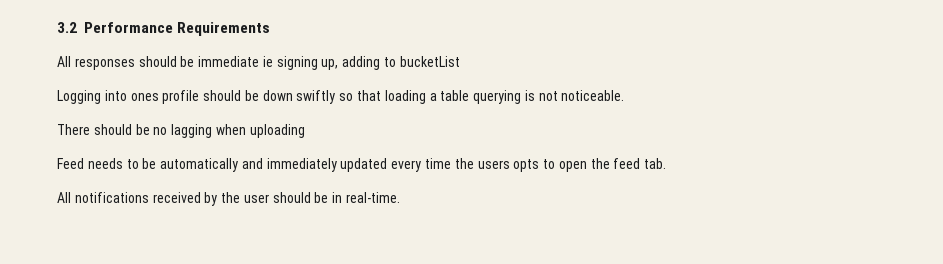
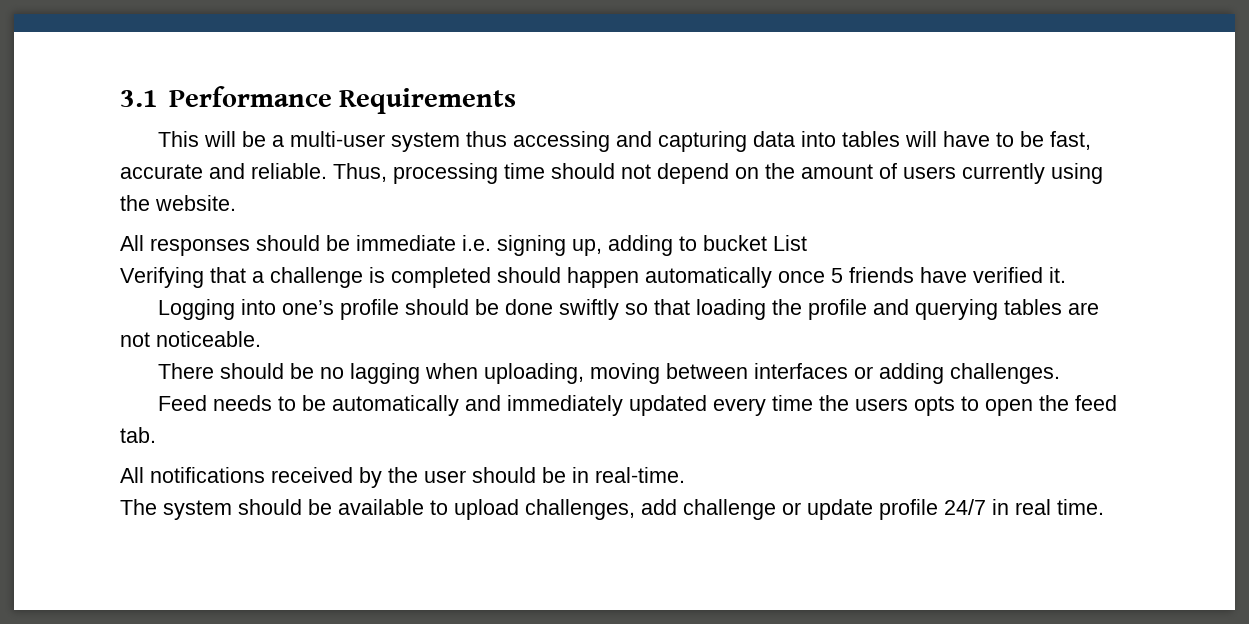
- 3.2 Performance Requirements
+ 3.1 Performance Requirements
+ This will be a multi-user system thus accessing and capturing data into tables will have to be fast, accurate and reliable. Thus, processing time should not depend on the amount of users currently using the website.
- All responses should be immediate ie signing up, adding to bucketList
+ All responses should be immediate i.e. signing up, adding to bucket List
+ Verifying that a challenge is completed should happen automatically once 5 friends have verified it.
- Logging into ones profile should be down swiftly so that loading a table querying is not noticeable.
+ Logging into one’s profile should be done swiftly so that loading the profile and querying tables are not noticeable.
- There should be no lagging when uploading
+ There should be no lagging when uploading, moving between interfaces or adding challenges.
+ The system should be available to upload challenges, add challenge or update profile 24/7 in real time.

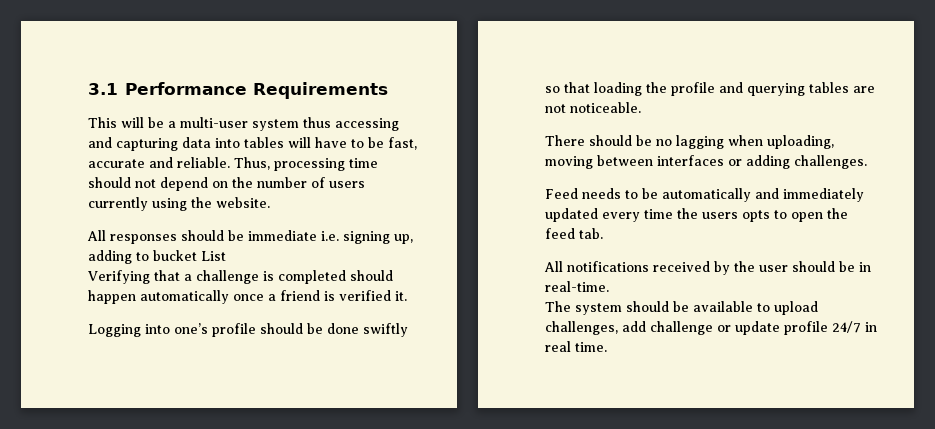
- Thus, processing time should not depend on the amount of users currently using the website.
+ Thus, processing time should not depend on the number of users currently using the website.
- Verifying that a challenge is completed should happen automatically once 5 friends have verified it.
+ Verifying that a challenge is completed should happen automatically once a friend is verified it.

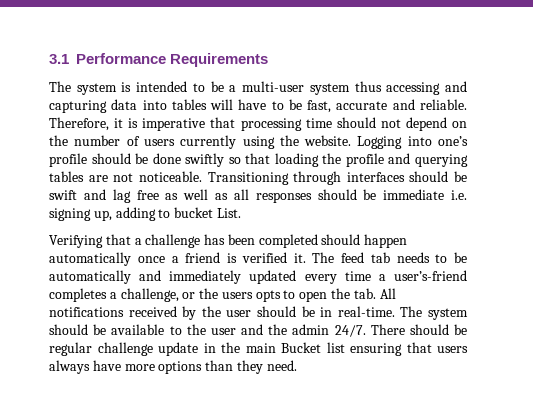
- This will be a multi-user system thus accessing and capturing data into tables will have to be fast, accurate and reliable.
+ The system is intended to be a multi-user system thus accessing and capturing data into tables will have to be fast, accurate and reliable.
- Thus, processing time should not depend on the number of users currently using the website.
- All responses should be immediate i.e. signing up, adding to bucket List
- Verifying that a challenge is completed should happen automatically once a friend is verified it.
- Logging into one’s profile should be done swiftly so that loading the profile and querying tables are not noticeable.
- There should be no lagging when uploading, moving between interfaces or adding challenges.
- Feed needs to be automatically and immediately updated every time the users opts to open the feed tab.
- All notifications received by the user should be in real-time.
- The system should be available to upload challenges, add challenge or update profile 24/7 in real time.
+ Therefore, it is imperative that processing time should not depend on the number of users currently using the website. Logging into one’s profile should be done swiftly so that loading the profile and querying tables are not noticeable. Transitioning through interfaces should be swift and lag free as well as all responses should be immediate i.e. signing up, adding to bucket List.
+ Verifying that a challenge has been completed should happen automatically once a friend is verified it. The feed tab needs to be automatically and immediately updated every time a user’s-friend completes a challenge, or the users opts to open the tab. All notifications received by the user should be in real-time. The system should be available to the user and the admin 24/7. There should be regular challenge update in the main Bucket list ensuring that users always have more options than they need.

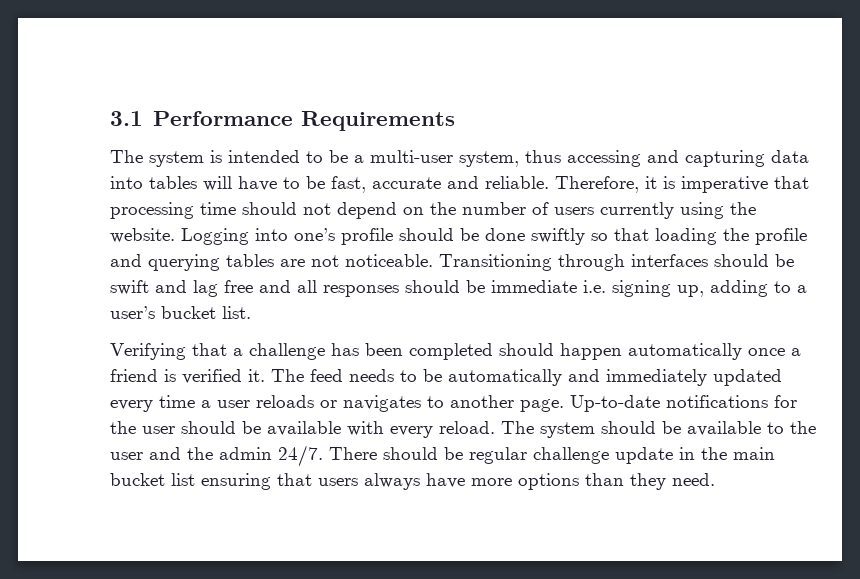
- The system is intended to be a multi-user system thus accessing and capturing data into tables will have to be fast, accurate and reliable.
+ The system is intended to be a multi-user system, thus accessing and capturing data into tables will have to be fast, accurate and reliable.
- Transitioning through interfaces should be swift and lag free as well as all responses should be immediate i.e. signing up, adding to bucket List.
+ Transitioning through interfaces should be swift and lag free and all responses should be immediate i.e. signing up, adding to a user’s bucket list.
- The feed tab needs to be automatically and immediately updated every time a user’s-friend completes a challenge, or the users opts to open the tab. All notifications received by the user should be in real-time.
+ The feed needs to be automatically and immediately updated every time a user reloads or navigates to another page. Up-to-date notifications for the user should be available with every reload.
- There should be regular challenge update in the main Bucket list ensuring that users always have more options than they need.
+ There should be regular challenge update in the main bucket list ensuring that users always have more options than they need.

